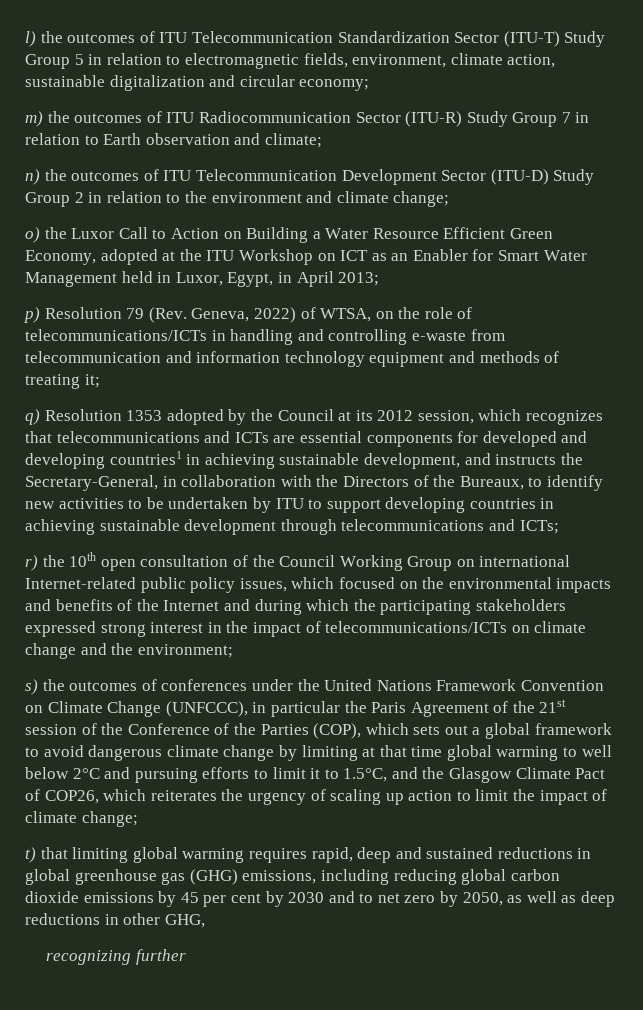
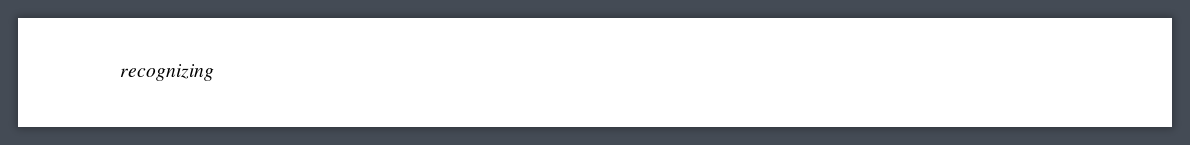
- l) the outcomes of ITU Telecommunication Standardization Sector (ITU-T) Study Group 5 in relation to electromagnetic fields, environment, climate action, sustainable digitalization and circular economy;
- m) the outcomes of ITU Radiocommunication Sector (ITU-R) Study Group 7 in relation to Earth observation and climate;
- n) the outcomes of ITU Telecommunication Development Sector (ITU-D) Study Group 2 in relation to the environment and climate change;
- o) the Luxor Call to Action on Building a Water Resource Efficient Green Economy, adopted at the ITU Workshop on ICT as an Enabler for Smart Water Management held in Luxor, Egypt, in April 2013;
- p) Resolution 79 (Rev. Geneva, 2022) of WTSA, on the role of telecommunications/ICTs in handling and controlling e-waste from telecommunication and information technology equipment and methods of treating it;
- q) Resolution 1353 adopted by the Council at its 2012 session, which recognizes that telecommunications and ICTs are essential components for developed and developing countries1 in achieving sustainable development, and instructs the Secretary-General, in collaboration with the Directors of the Bureaux, to identify new activities to be undertaken by ITU to support developing countries in achieving sustainable development through telecommunications and ICTs;
- r) the 10th open consultation of the Council Working Group on international Internet-related public policy issues, which focused on the environmental impacts and benefits of the Internet and during which the participating stakeholders expressed strong interest in the impact of telecommunications/ICTs on climate change and the environment;
- s) the outcomes of conferences under the United Nations Framework Convention on Climate Change (UNFCCC), in particular the Paris Agreement of the 21st session of the Conference of the Parties (COP), which sets out a global framework to avoid dangerous climate change by limiting at that time global warming to well below 2°C and pursuing efforts to limit it to 1.5°C, and the Glasgow Climate Pact of COP26, which reiterates the urgency of scaling up action to limit the impact of climate change;
- t) that limiting global warming requires rapid, deep and sustained reductions in global greenhouse gas (GHG) emissions, including reducing global carbon dioxide emissions by 45 per cent by 2030 and to net zero by 2050, as well as deep reductions in other GHG,
- recognizing further
+ recognizing

